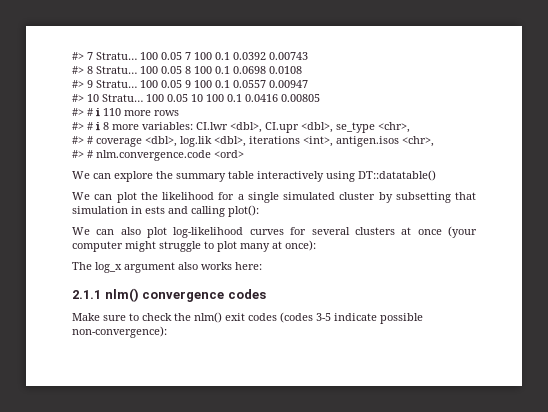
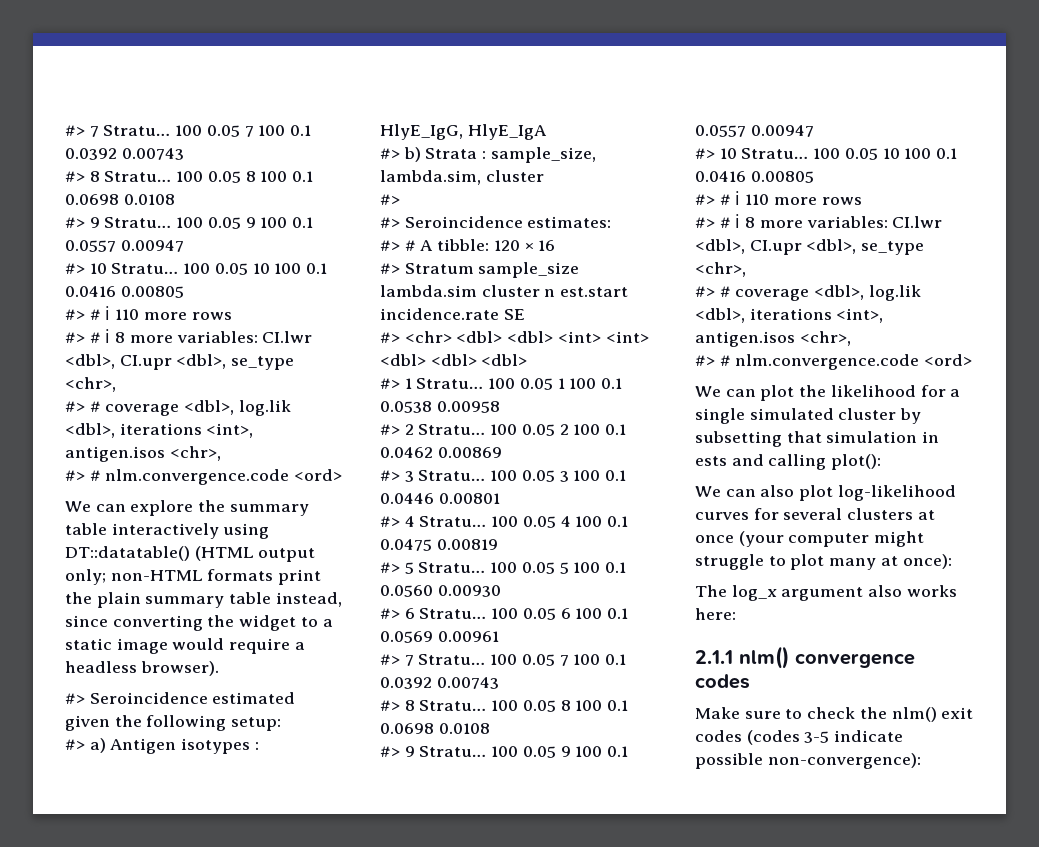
- We can explore the summary table interactively using DT::datatable()
+ We can explore the summary table interactively using DT::datatable() (HTML output only; non-HTML formats print the plain summary table instead, since converting the widget to a static image would require a headless browser).
+ #> Seroincidence estimated given the following setup:
+ #> a) Antigen isotypes : HlyE_IgG, HlyE_IgA
+ #> b) Strata : sample_size, lambda.sim, cluster
+ #>
+ #> Seroincidence estimates:
+ #> # A tibble: 120 × 16
+ #> Stratum sample_size lambda.sim cluster n est.start incidence.rate SE
+ #> <chr> <dbl> <dbl> <int> <int> <dbl> <dbl> <dbl>
+ #> 1 Stratu… 100 0.05 1 100 0.1 0.0538 0.00958
+ #> 2 Stratu… 100 0.05 2 100 0.1 0.0462 0.00869
+ #> 3 Stratu… 100 0.05 3 100 0.1 0.0446 0.00801
+ #> 4 Stratu… 100 0.05 4 100 0.1 0.0475 0.00819
+ #> 5 Stratu… 100 0.05 5 100 0.1 0.0560 0.00930
+ #> 6 Stratu… 100 0.05 6 100 0.1 0.0569 0.00961
+ #> 7 Stratu… 100 0.05 7 100 0.1 0.0392 0.00743
+ #> 8 Stratu… 100 0.05 8 100 0.1 0.0698 0.0108
+ #> 9 Stratu… 100 0.05 9 100 0.1 0.0557 0.00947
+ #> 10 Stratu… 100 0.05 10 100 0.1 0.0416 0.00805
+ #> # ℹ 110 more rows
+ #> # ℹ 8 more variables: CI.lwr <dbl>, CI.upr <dbl>, se_type <chr>,
+ #> # coverage <dbl>, log.lik <dbl>, iterations <int>, antigen.isos <chr>,
+ #> # nlm.convergence.code <ord>

